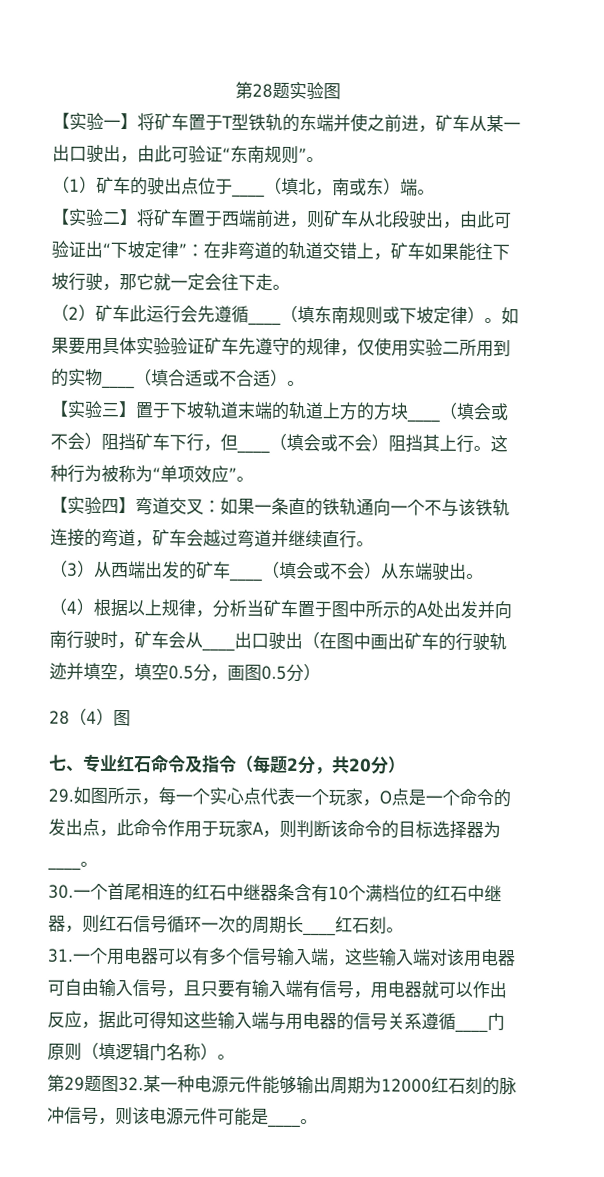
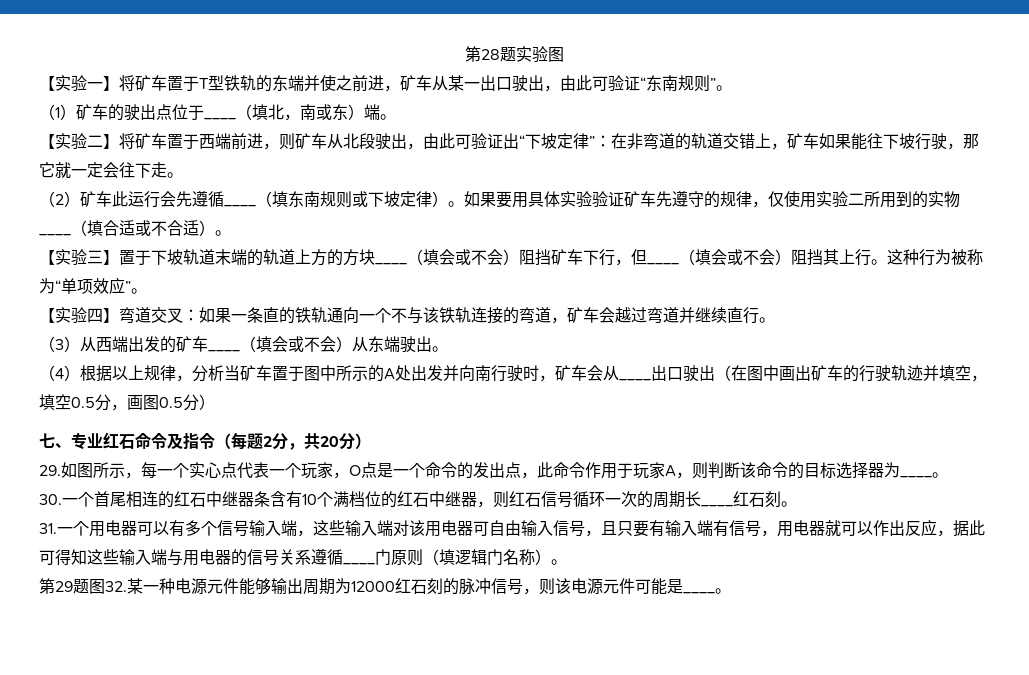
- 28（4）图

